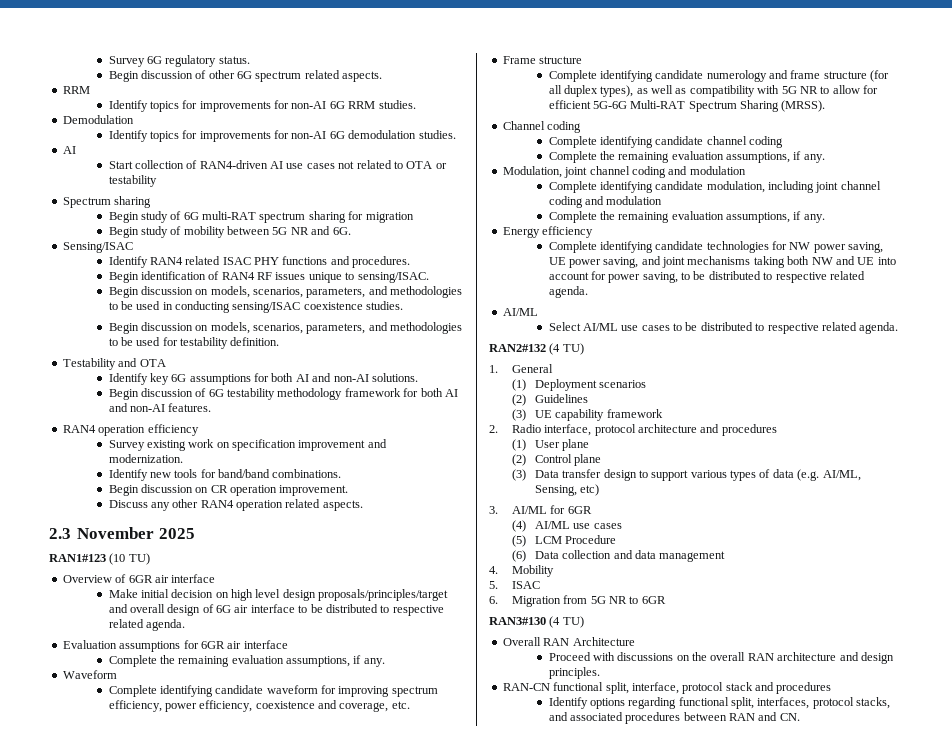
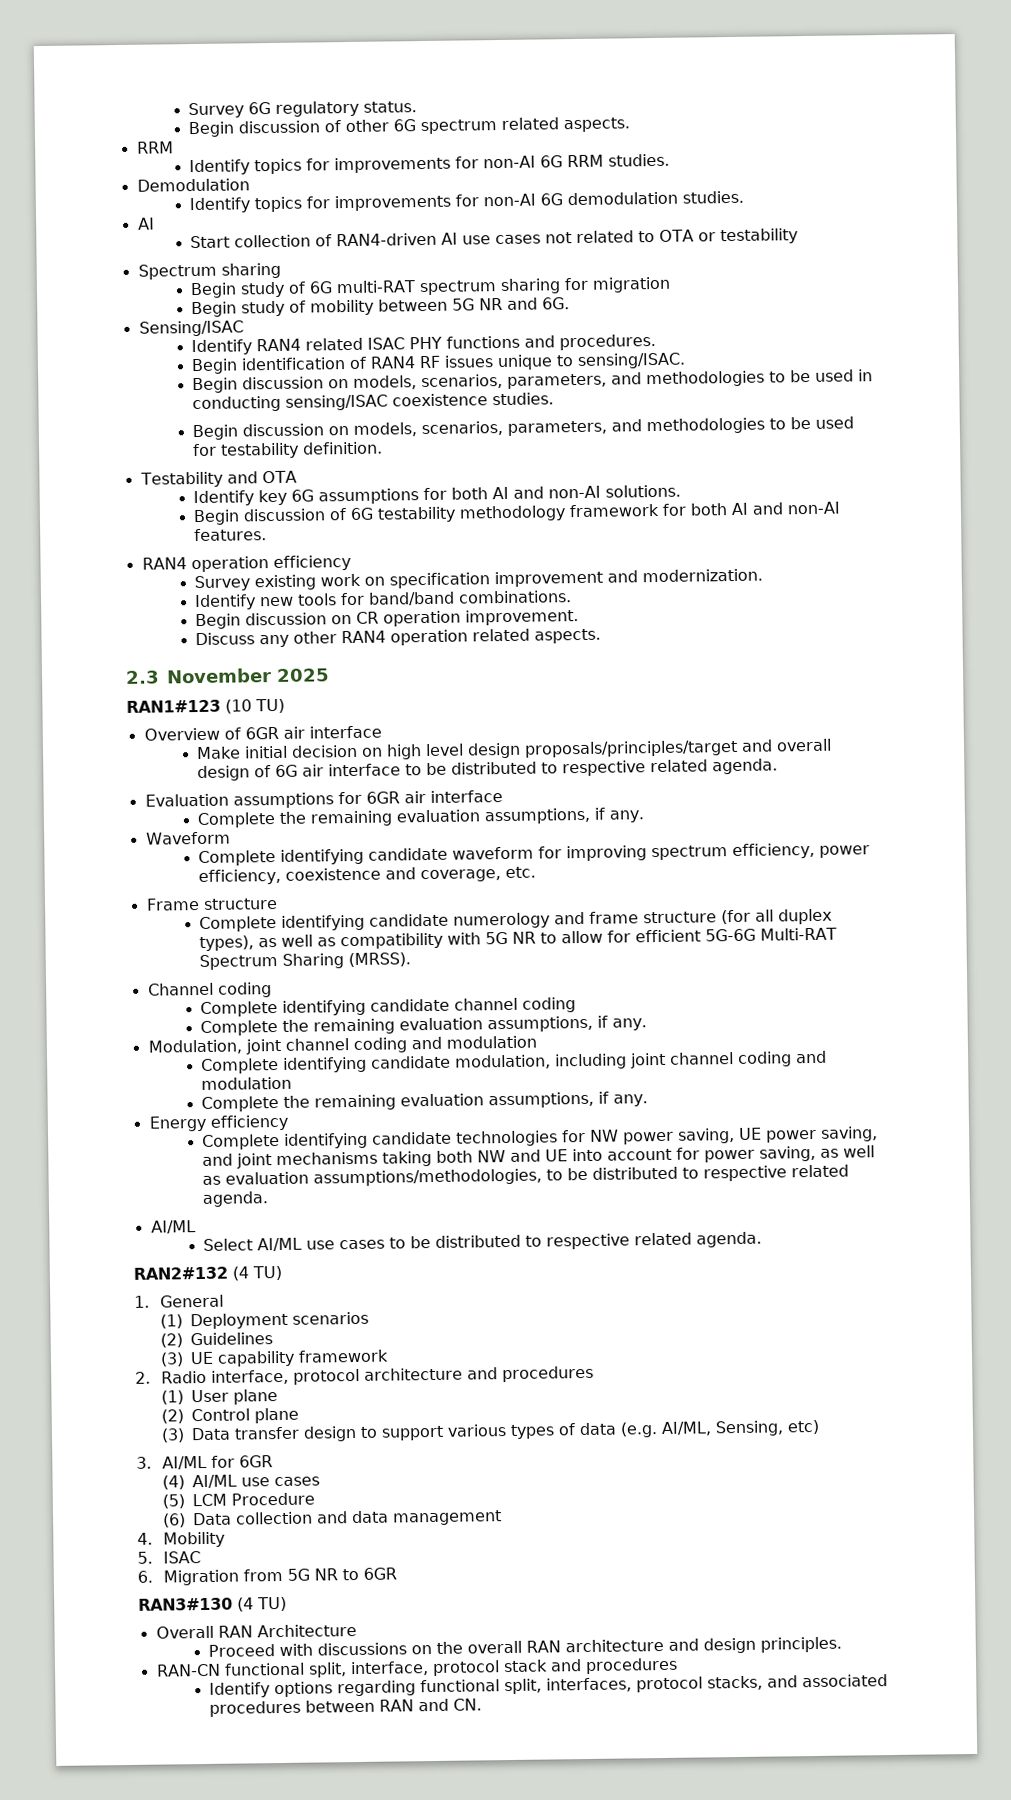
- Complete identifying candidate technologies for NW power saving, UE power saving, and joint mechanisms taking both NW and UE into account for power saving, to be distributed to respective related agenda.
+ Complete identifying candidate technologies for NW power saving, UE power saving, and joint mechanisms taking both NW and UE into account for power saving, as well as evaluation assumptions/methodologies, to be distributed to respective related agenda.

